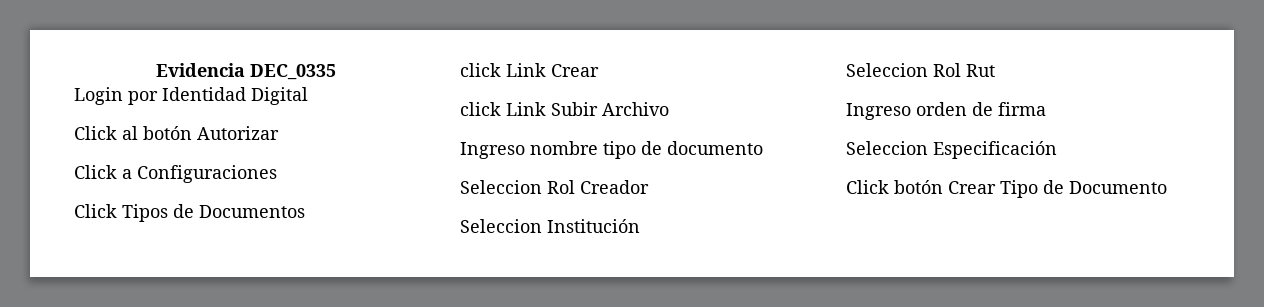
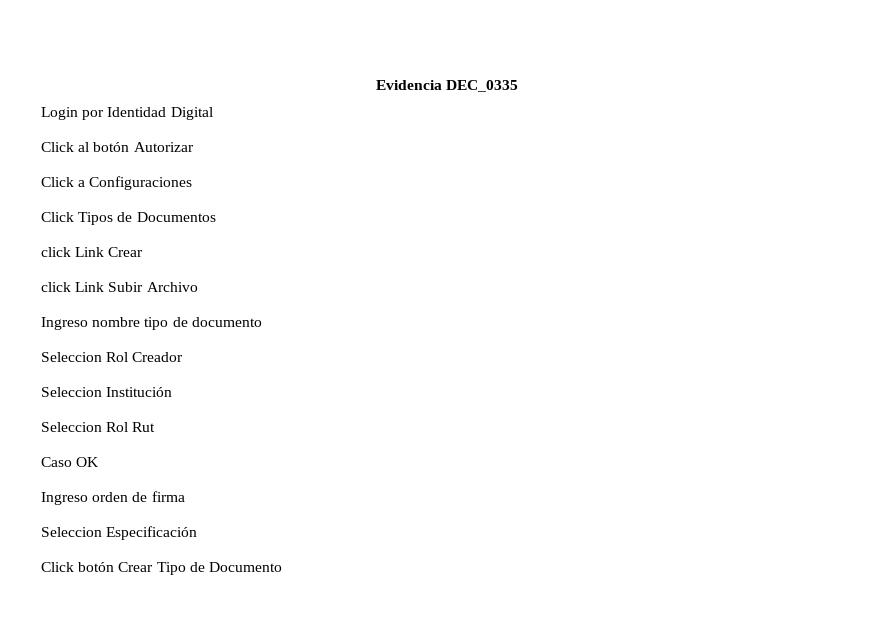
+ Caso OK

